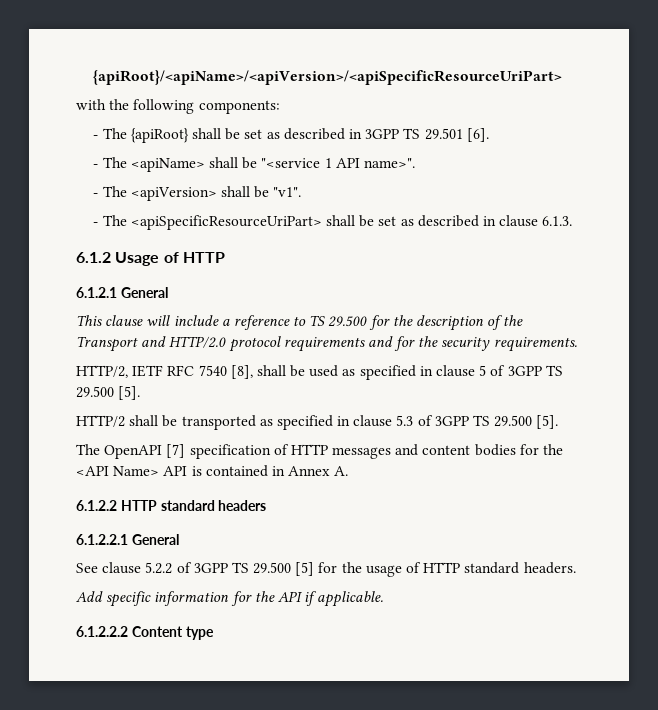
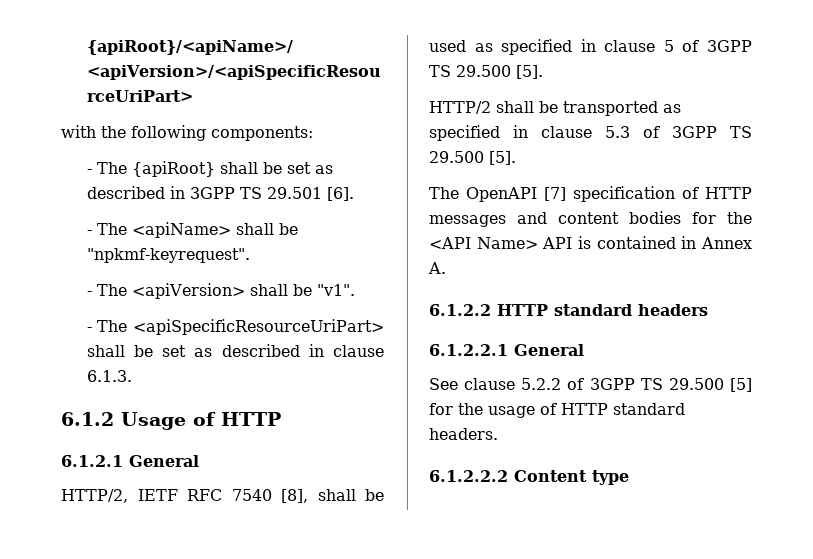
- - The <apiName> shall be "<service 1 API name>".
+ - The <apiName> shall be "npkmf-keyrequest".
- This clause will include a reference to TS 29.500 for the description of the Transport and HTTP/2.0 protocol requirements and for the security requirements.
- Add specific information for the API if applicable.

